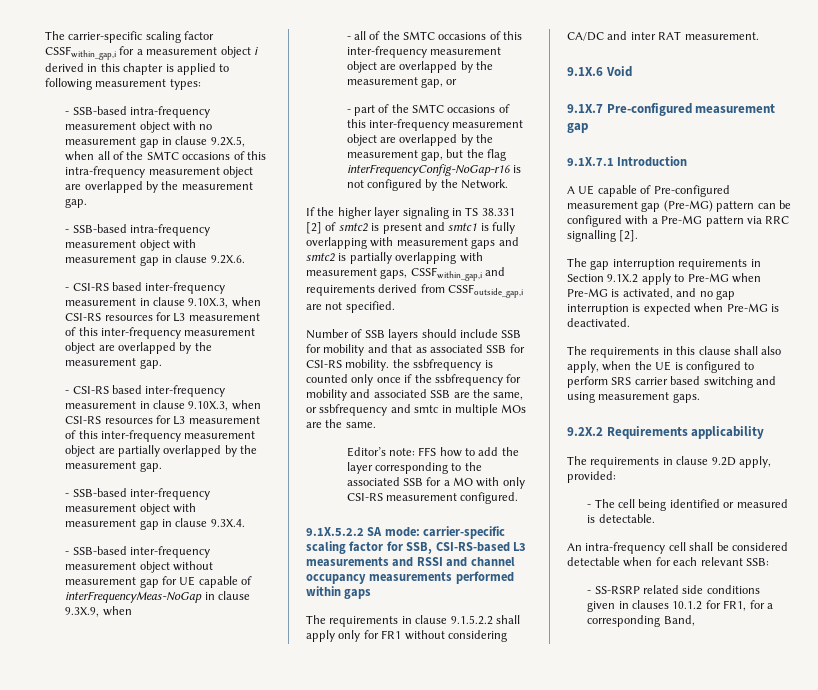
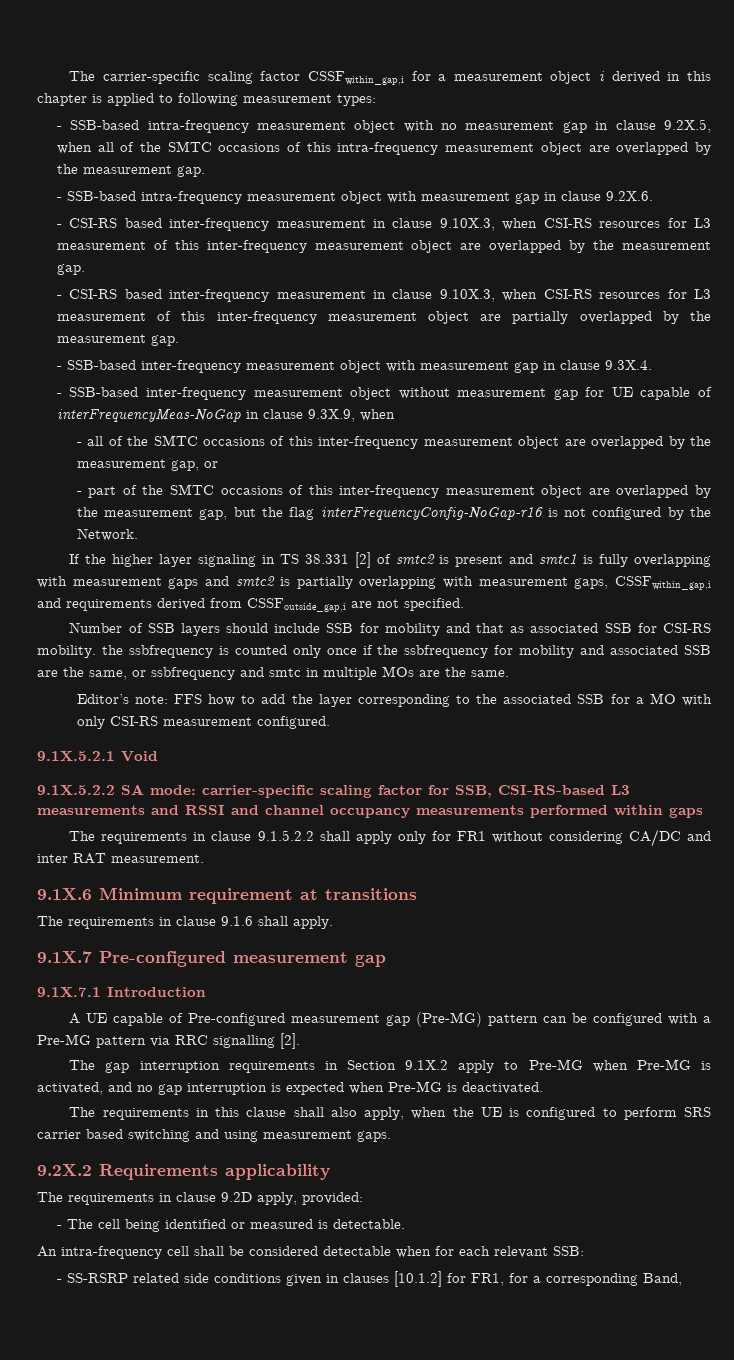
+ 9.1X.5.2.1 Void
- 9.1X.6 Void
+ 9.1X.6 Minimum requirement at transitions
+ The requirements in clause 9.1.6 shall apply.
- - SS-RSRP related side conditions given in clauses 10.1.2 for FR1, for a corresponding Band,
+ - SS-RSRP related side conditions given in clauses [10.1.2] for FR1, for a corresponding Band,

